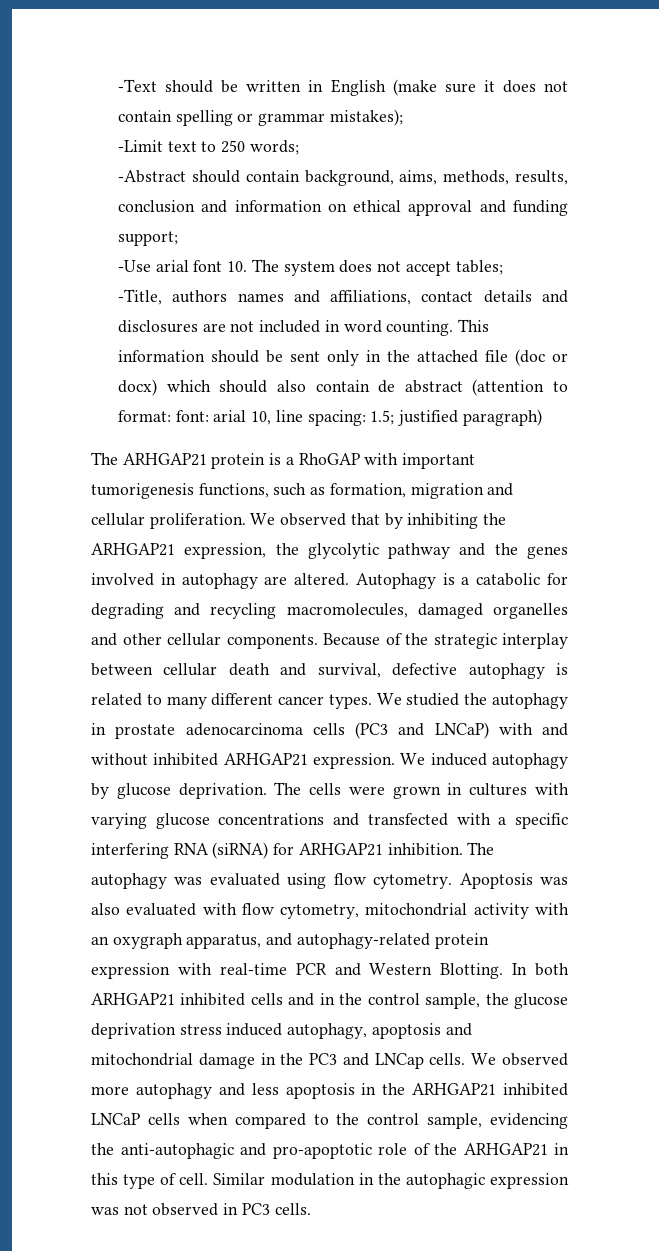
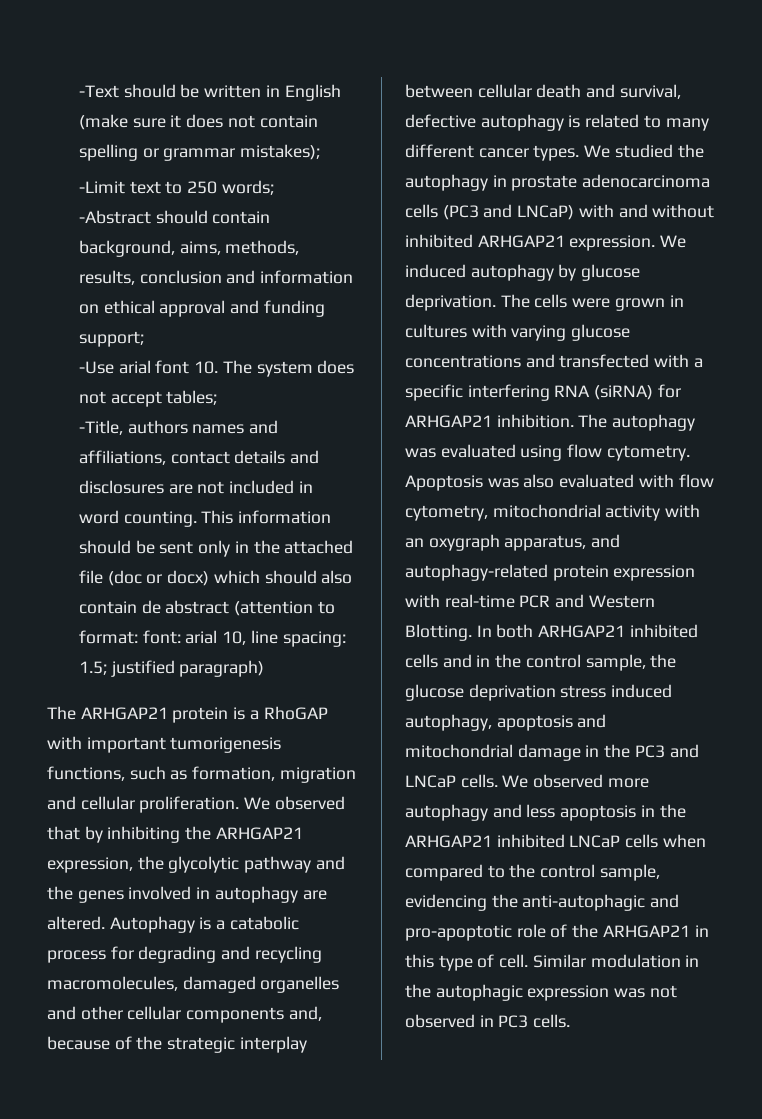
- Autophagy is a catabolic for degrading and recycling macromolecules, damaged organelles and other cellular components. Because of the strategic interplay between cellular death and survival, defective autophagy is related to many different cancer types.
+ Autophagy is a catabolic process for degrading and recycling macromolecules, damaged organelles and other cellular components and, because of the strategic interplay between cellular death and survival, defective autophagy is related to many different cancer types.
- In both ARHGAP21 inhibited cells and in the control sample, the glucose deprivation stress induced autophagy, apoptosis and mitochondrial damage in the PC3 and LNCap cells.
+ In both ARHGAP21 inhibited cells and in the control sample, the glucose deprivation stress induced autophagy, apoptosis and mitochondrial damage in the PC3 and LNCaP cells.

